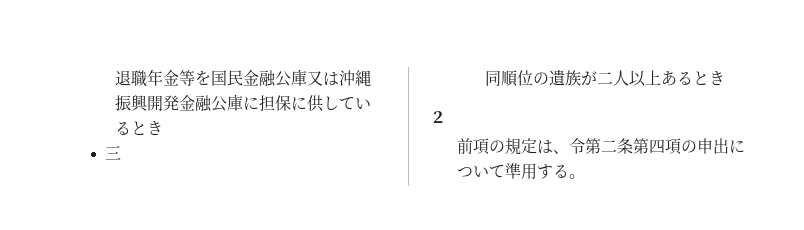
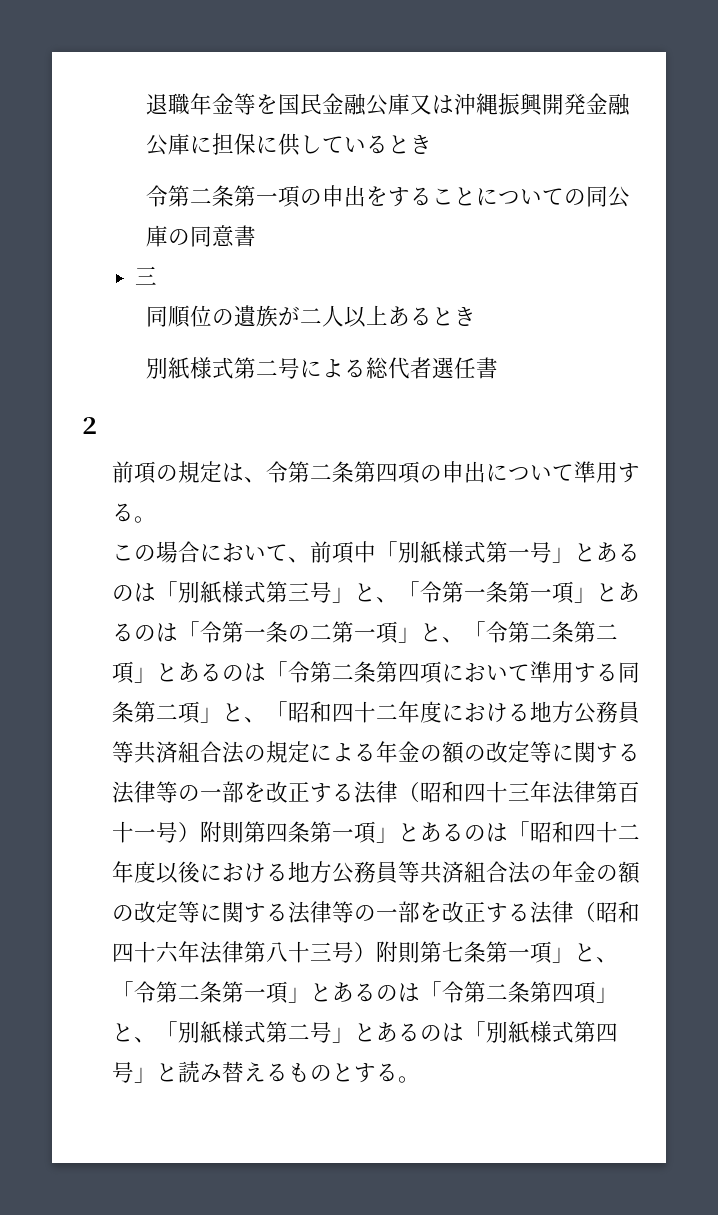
+ 令第二条第一項の申出をすることについての同公庫の同意書
+ 別紙様式第二号による総代者選任書
+ この場合において、前項中「別紙様式第一号」とあるのは「別紙様式第三号」と、「令第一条第一項」とあるのは「令第一条の二第一項」と、「令第二条第二項」とあるのは「令第二条第四項において準用する同条第二項」と、「昭和四十二年度における地方公務員等共済組合法の規定による年金の額の改定等に関する法律等の一部を改正する法律（昭和四十三年法律第百十一号）附則第四条第一項」とあるのは「昭和四十二年度以後における地方公務員等共済組合法の年金の額の改定等に関する法律等の一部を改正する法律（昭和四十六年法律第八十三号）附則第七条第一項」と、「令第二条第一項」とあるのは「令第二条第四項」と、「別紙様式第二号」とあるのは「別紙様式第四号」と読み替えるものとする。

